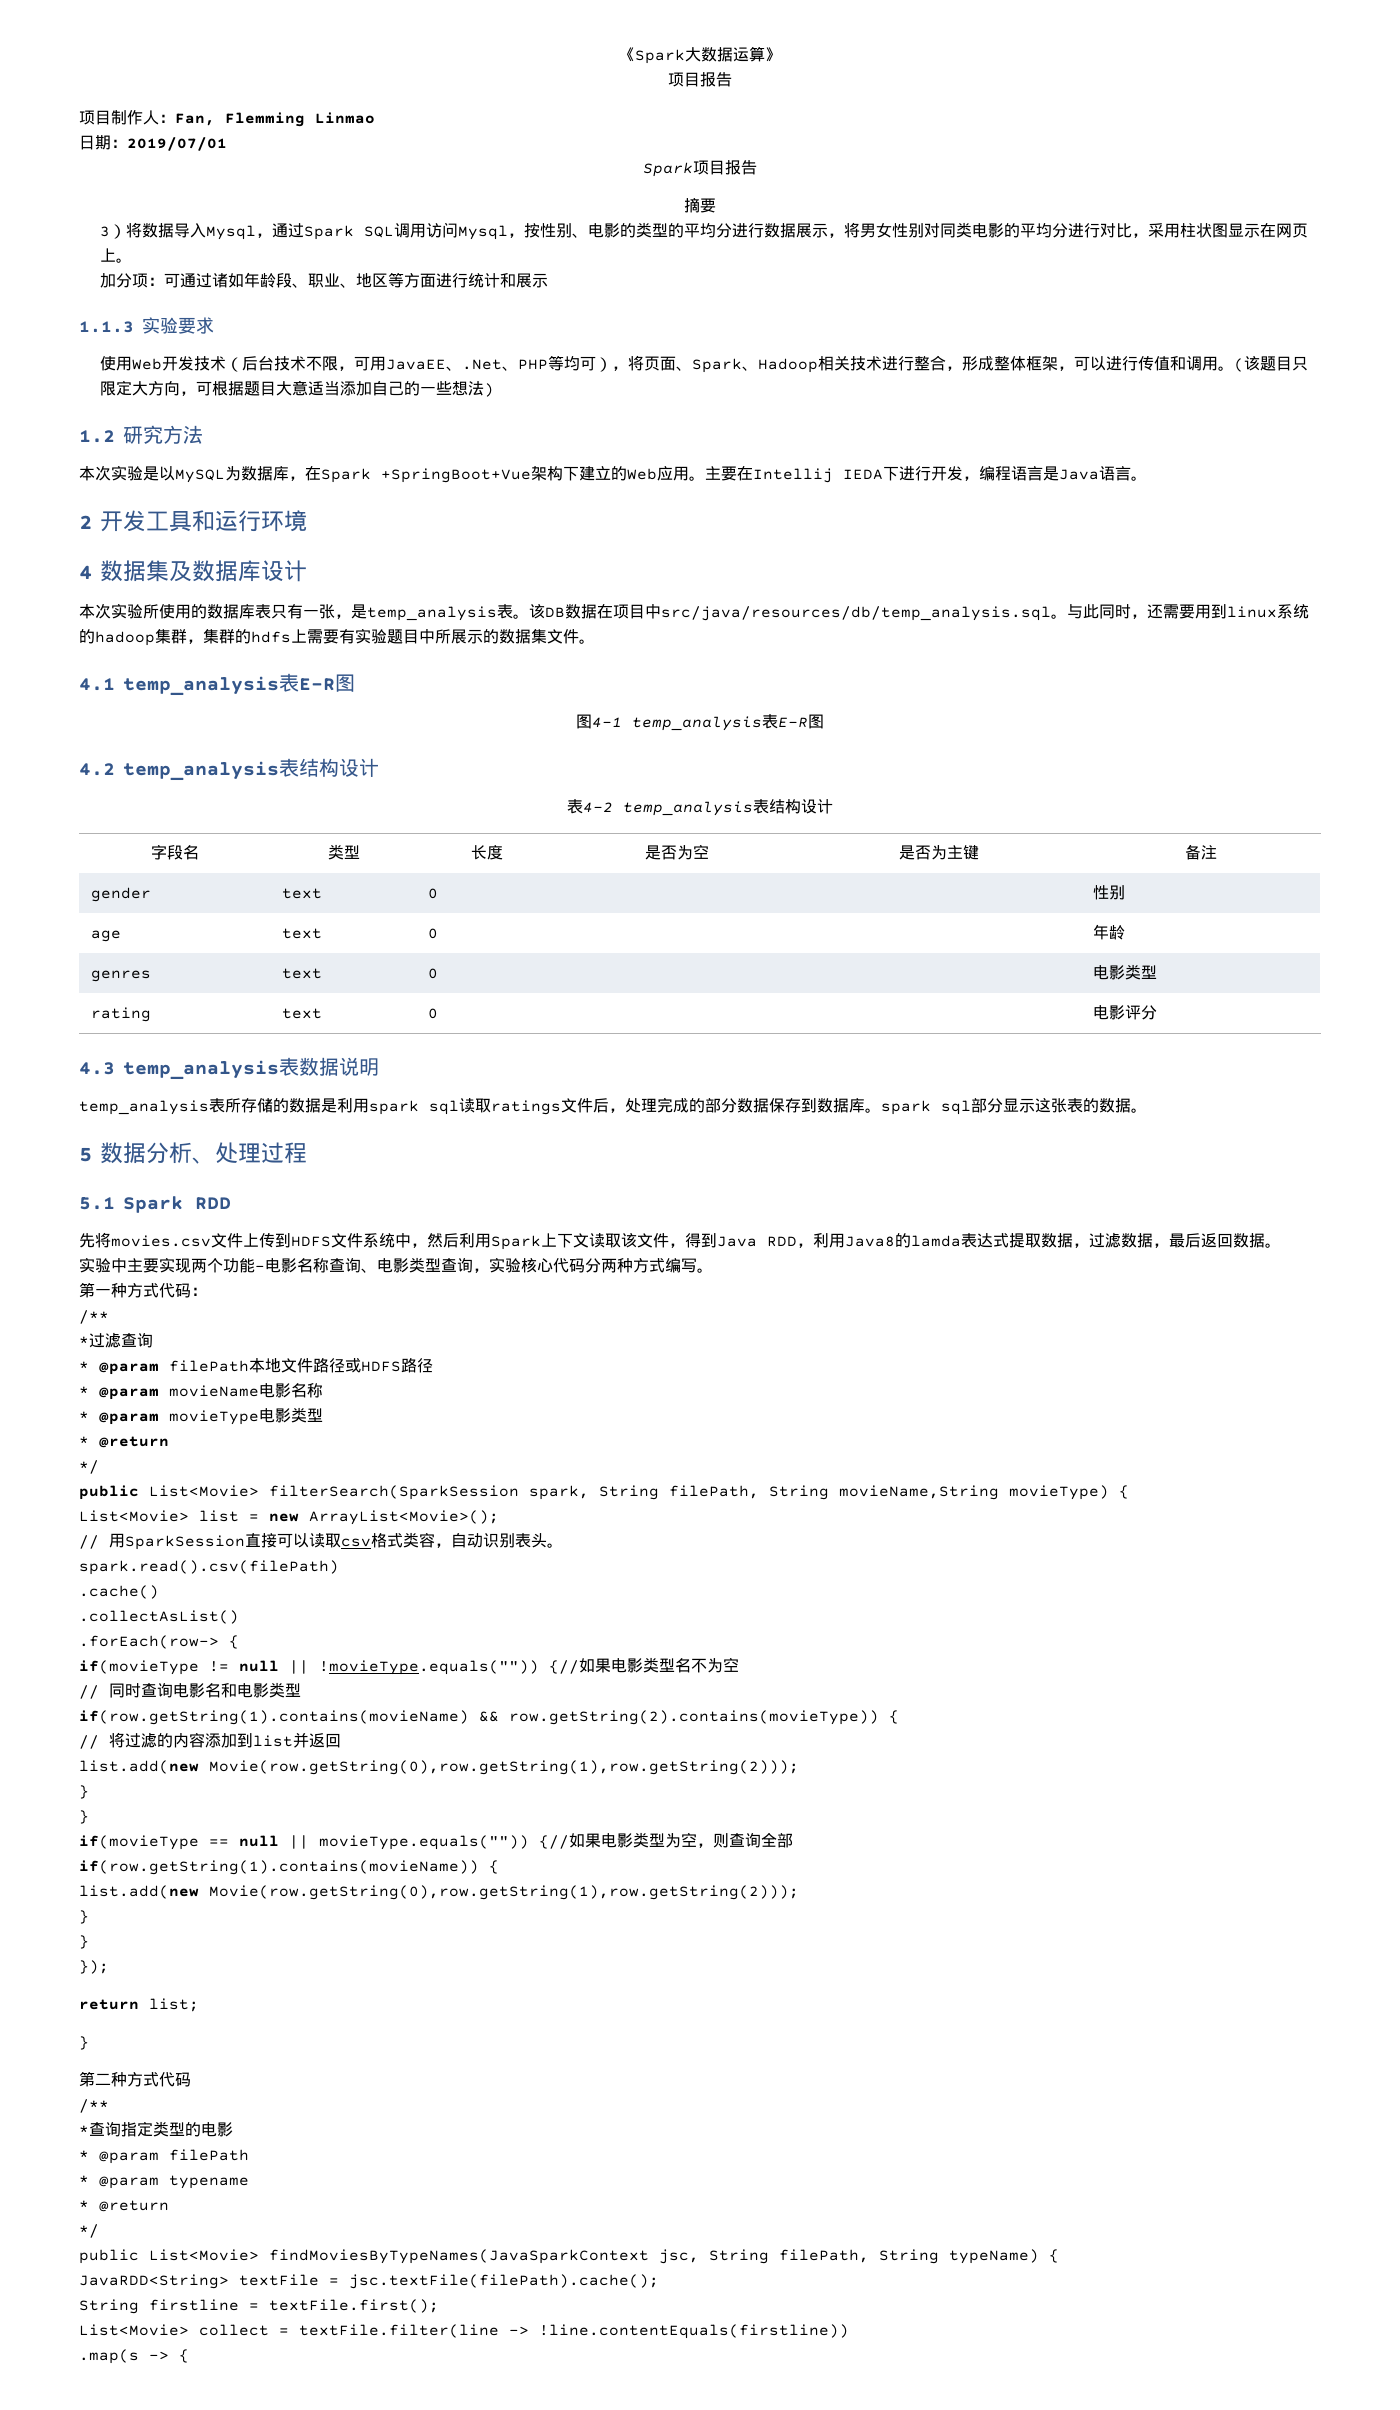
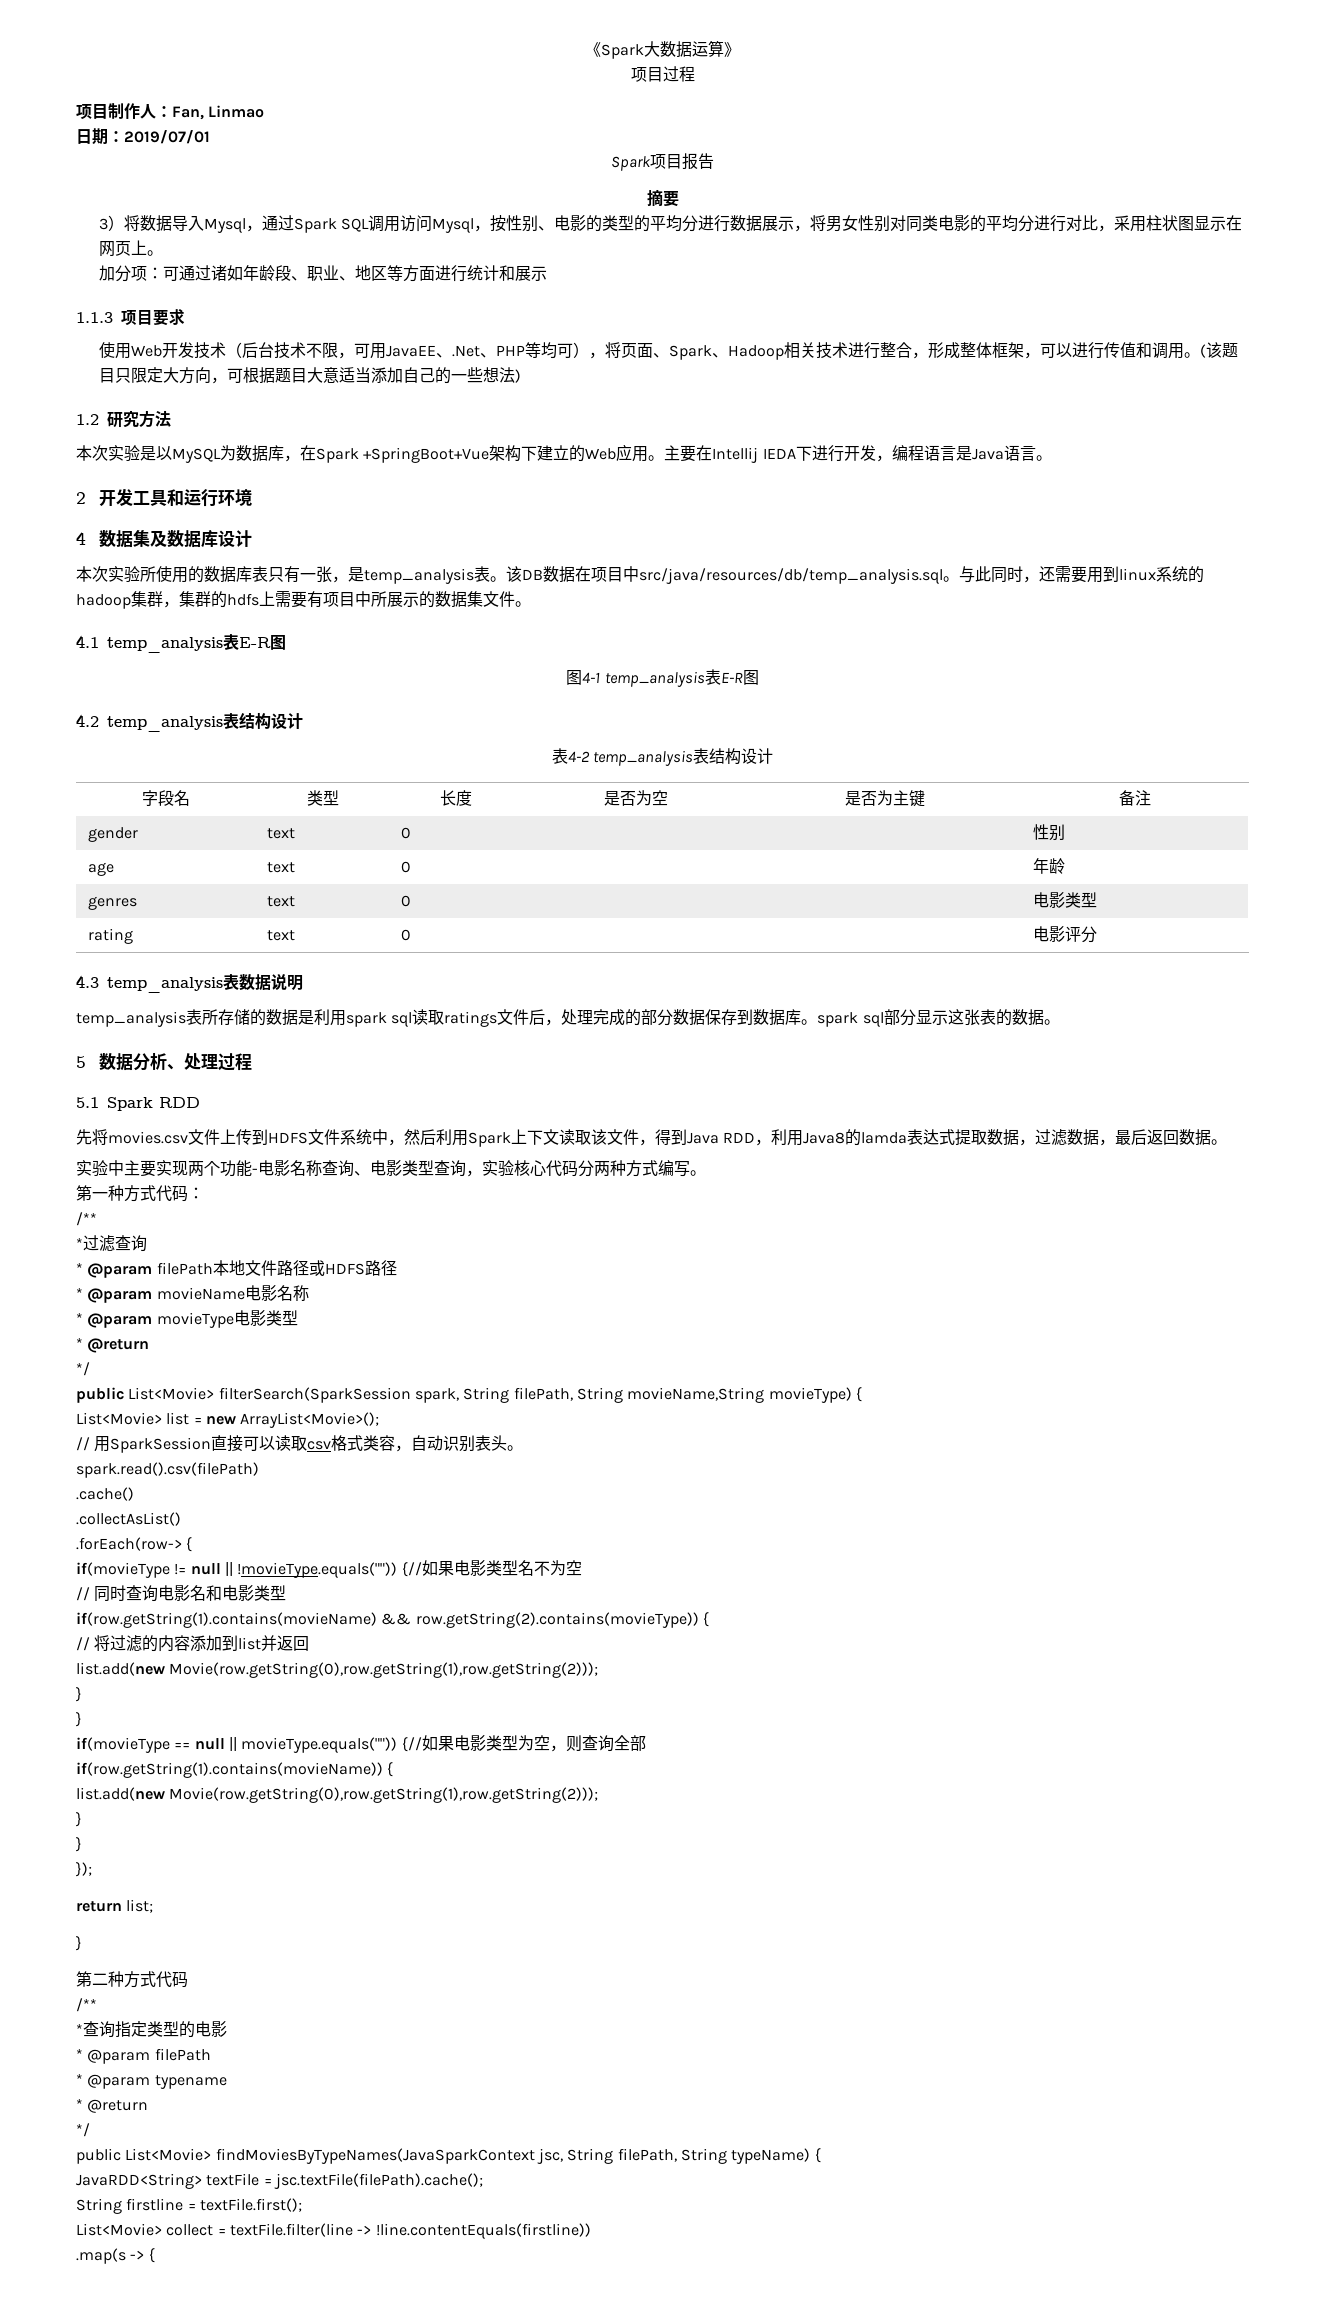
  《Spark大数据运算》
- 项目报告
+ 项目过程
- 项目制作人：Fan, Flemming Linmao
+ 项目制作人：Fan, Linmao
- 1.1.3实验要求
+ 1.1.3项目要求
- 与此同时，还需要用到linux系统的hadoop集群，集群的hdfs上需要有实验题目中所展示的数据集文件。
+ 与此同时，还需要用到linux系统的hadoop集群，集群的hdfs上需要有项目中所展示的数据集文件。

